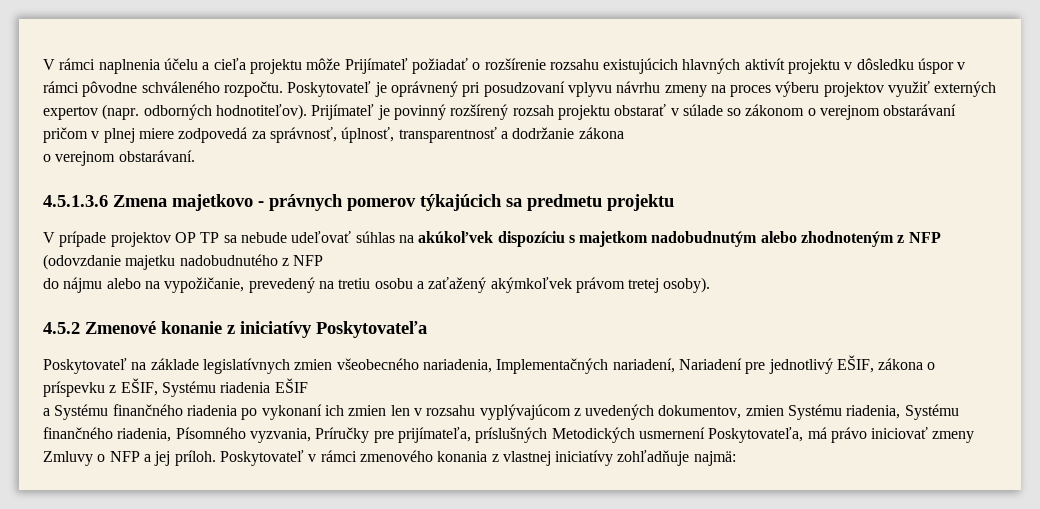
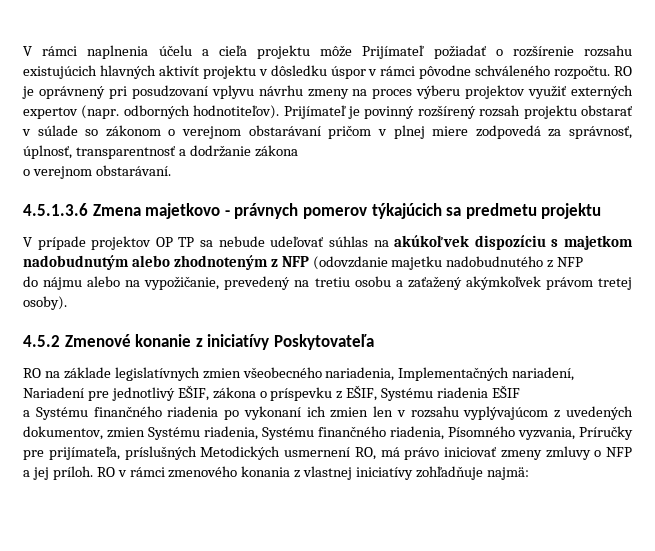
- Poskytovateľ je oprávnený pri posudzovaní vplyvu návrhu zmeny na proces výberu projektov využiť externých expertov (napr. odborných hodnotiteľov).
+ RO je oprávnený pri posudzovaní vplyvu návrhu zmeny na proces výberu projektov využiť externých expertov (napr. odborných hodnotiteľov).
- Poskytovateľ na základe legislatívnych zmien všeobecného nariadenia, Implementačných nariadení, Nariadení pre jednotlivý EŠIF, zákona o príspevku z EŠIF, Systému riadenia EŠIF
+ RO na základe legislatívnych zmien všeobecného nariadenia, Implementačných nariadení, Nariadení pre jednotlivý EŠIF, zákona o príspevku z EŠIF, Systému riadenia EŠIF
- a Systému finančného riadenia po vykonaní ich zmien len v rozsahu vyplývajúcom z uvedených dokumentov, zmien Systému riadenia, Systému finančného riadenia, Písomného vyzvania, Príručky pre prijímateľa, príslušných Metodických usmernení Poskytovateľa, má právo iniciovať zmeny Zmluvy o NFP a jej príloh.
+ a Systému finančného riadenia po vykonaní ich zmien len v rozsahu vyplývajúcom z uvedených dokumentov, zmien Systému riadenia, Systému finančného riadenia, Písomného vyzvania, Príručky pre prijímateľa, príslušných Metodických usmernení RO, má právo iniciovať zmeny zmluvy o NFP a jej príloh.
- Poskytovateľ v rámci zmenového konania z vlastnej iniciatívy zohľadňuje najmä:
+ RO v rámci zmenového konania z vlastnej iniciatívy zohľadňuje najmä:

